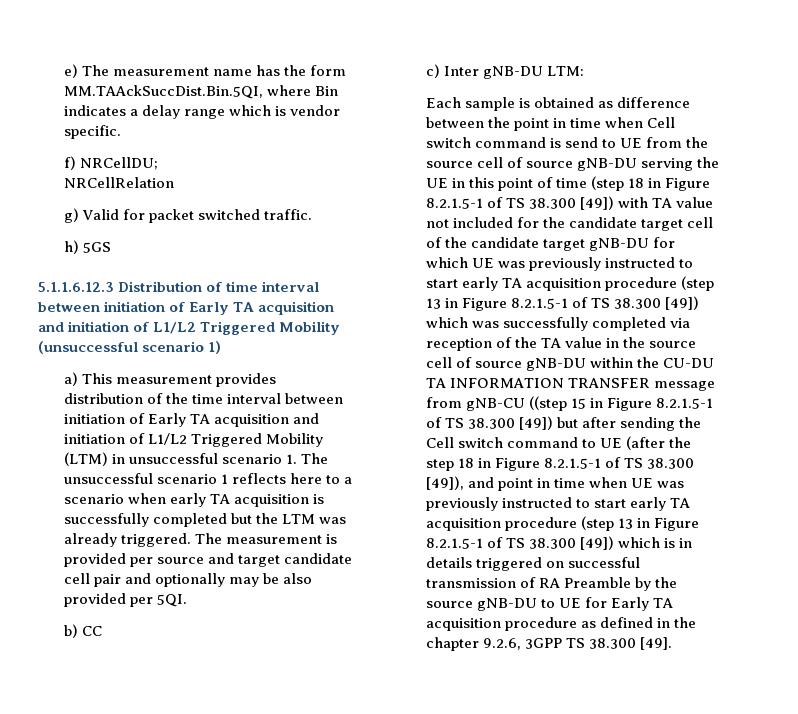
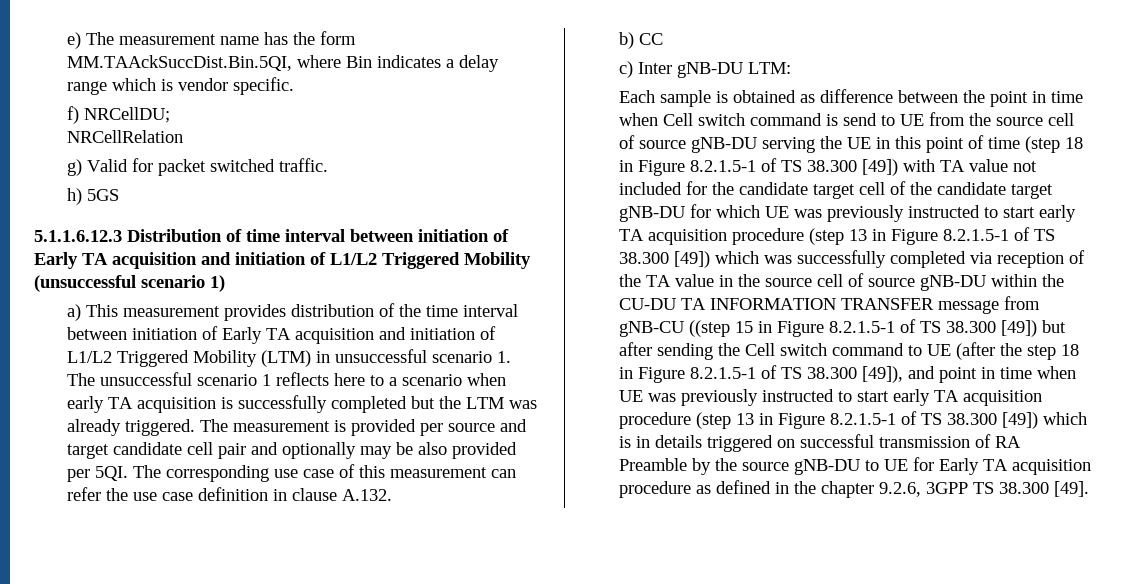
+ The corresponding use case of this measurement can refer the use case definition in clause A.132.

